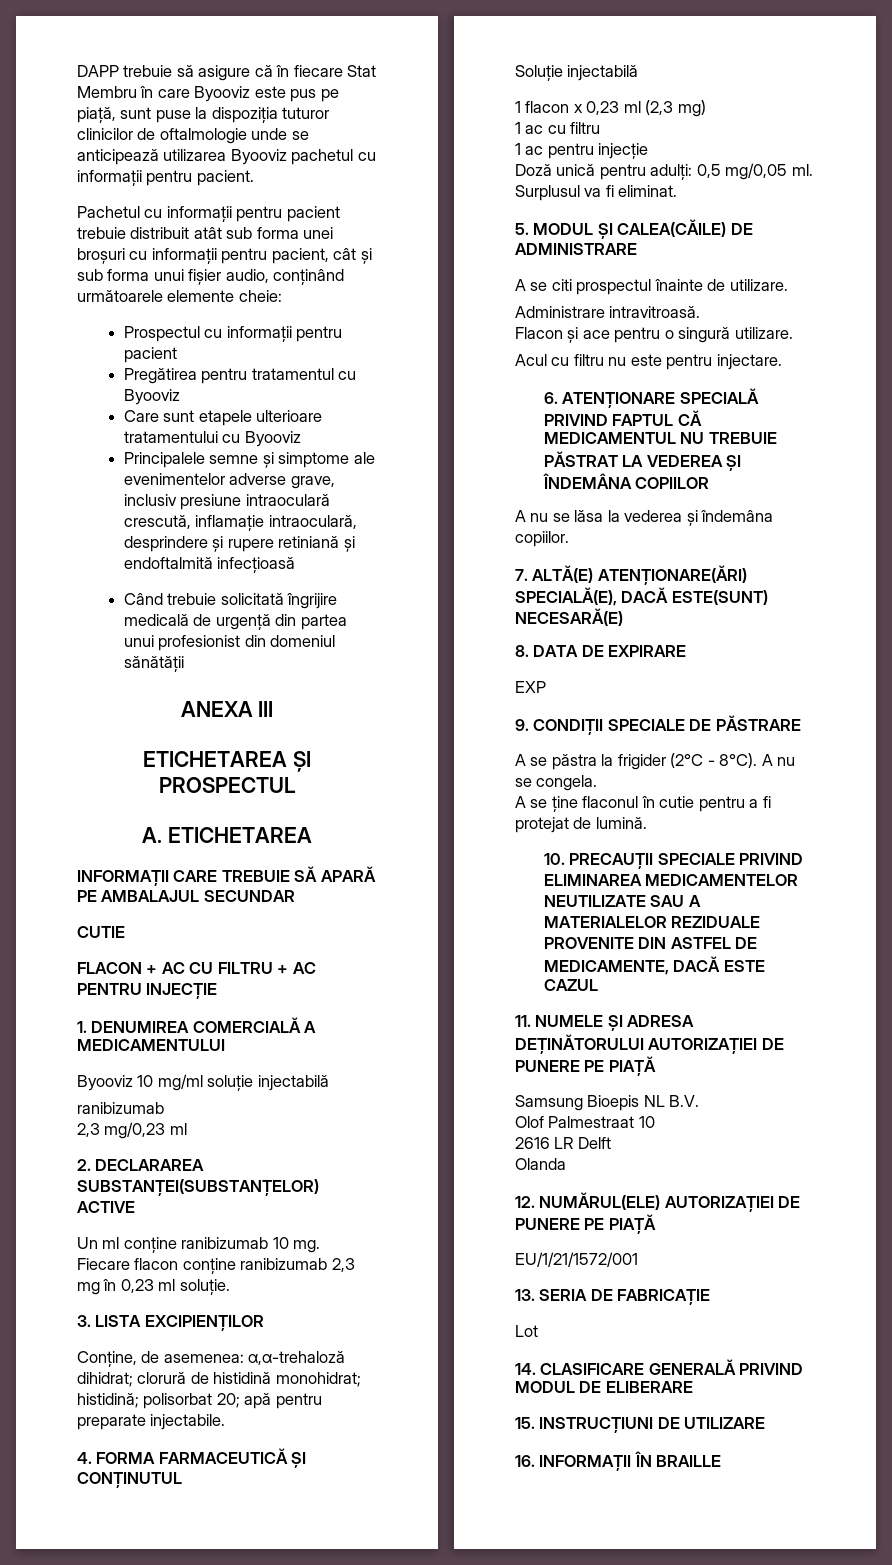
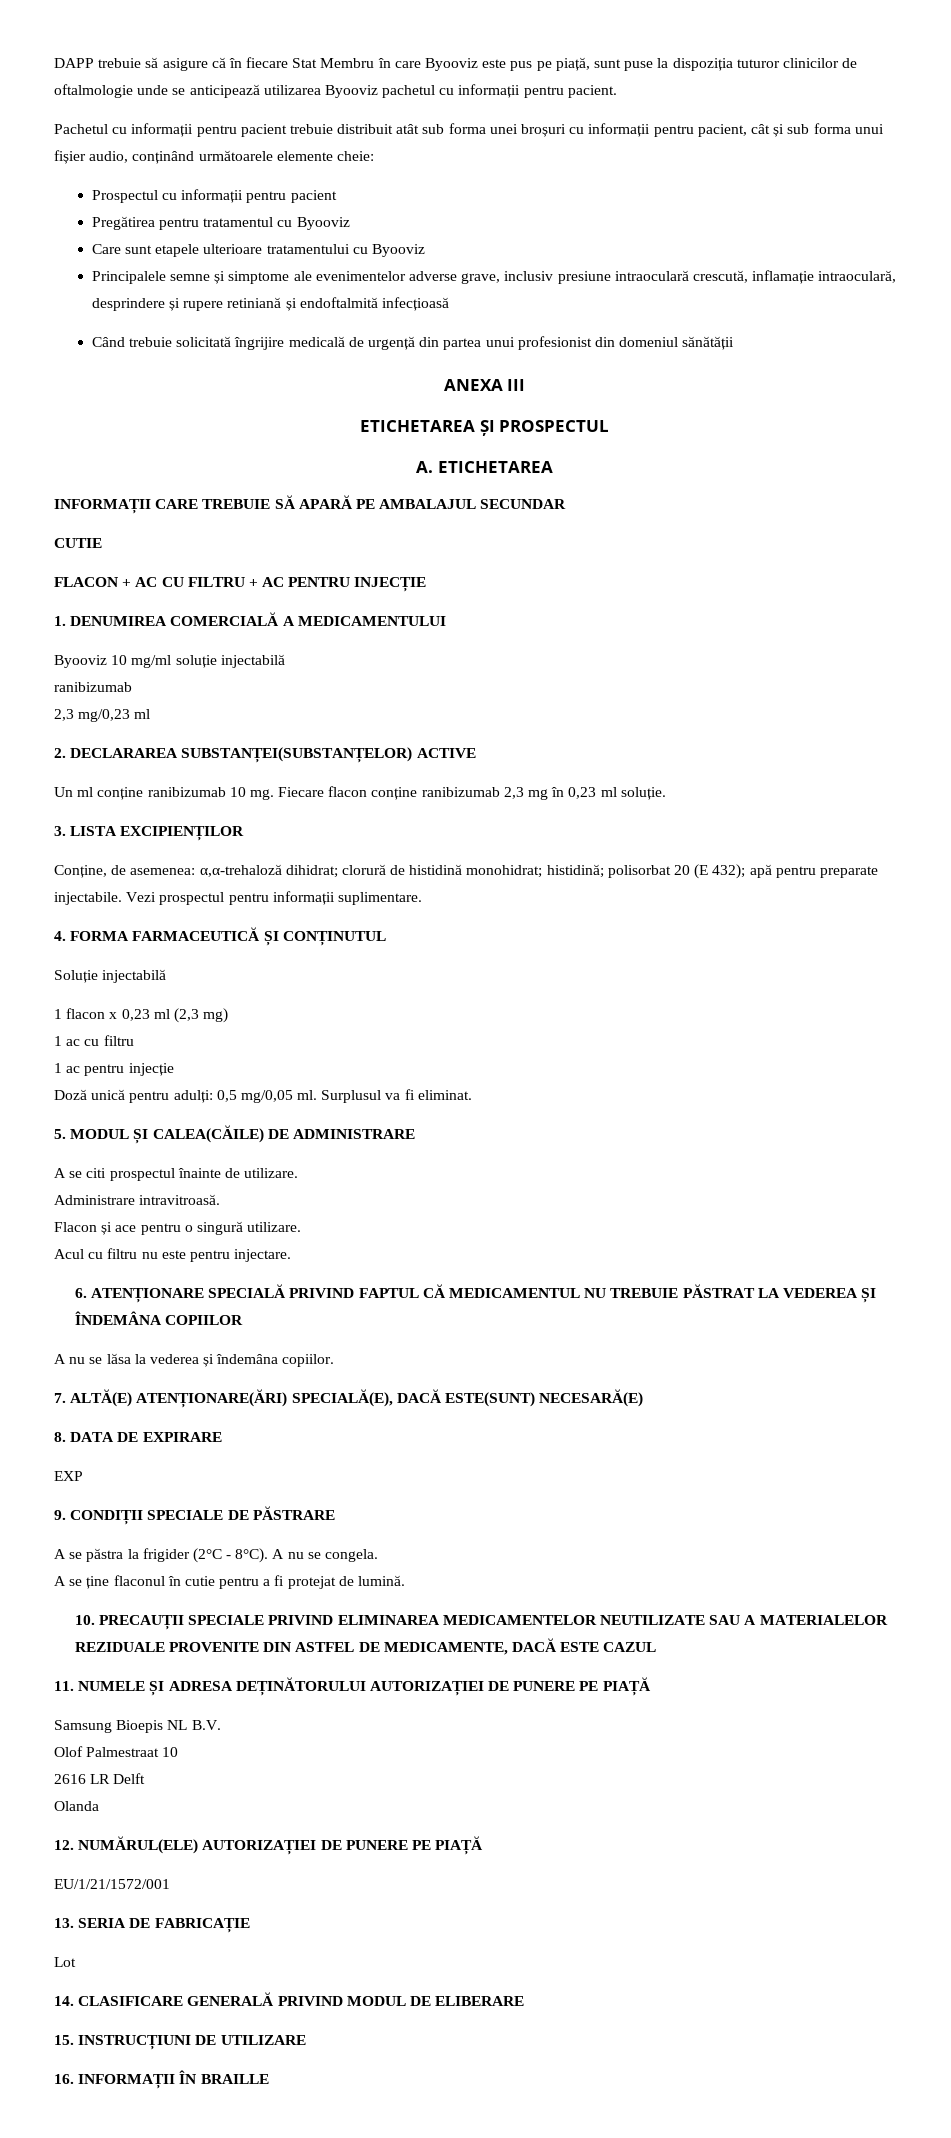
- Conține, de asemenea: α,α-trehaloză dihidrat; clorură de histidină monohidrat; histidină; polisorbat 20; apă pentru preparate injectabile.
+ Conține, de asemenea: α,α-trehaloză dihidrat; clorură de histidină monohidrat; histidină; polisorbat 20 (E 432); apă pentru preparate injectabile. Vezi prospectul pentru informații suplimentare.

